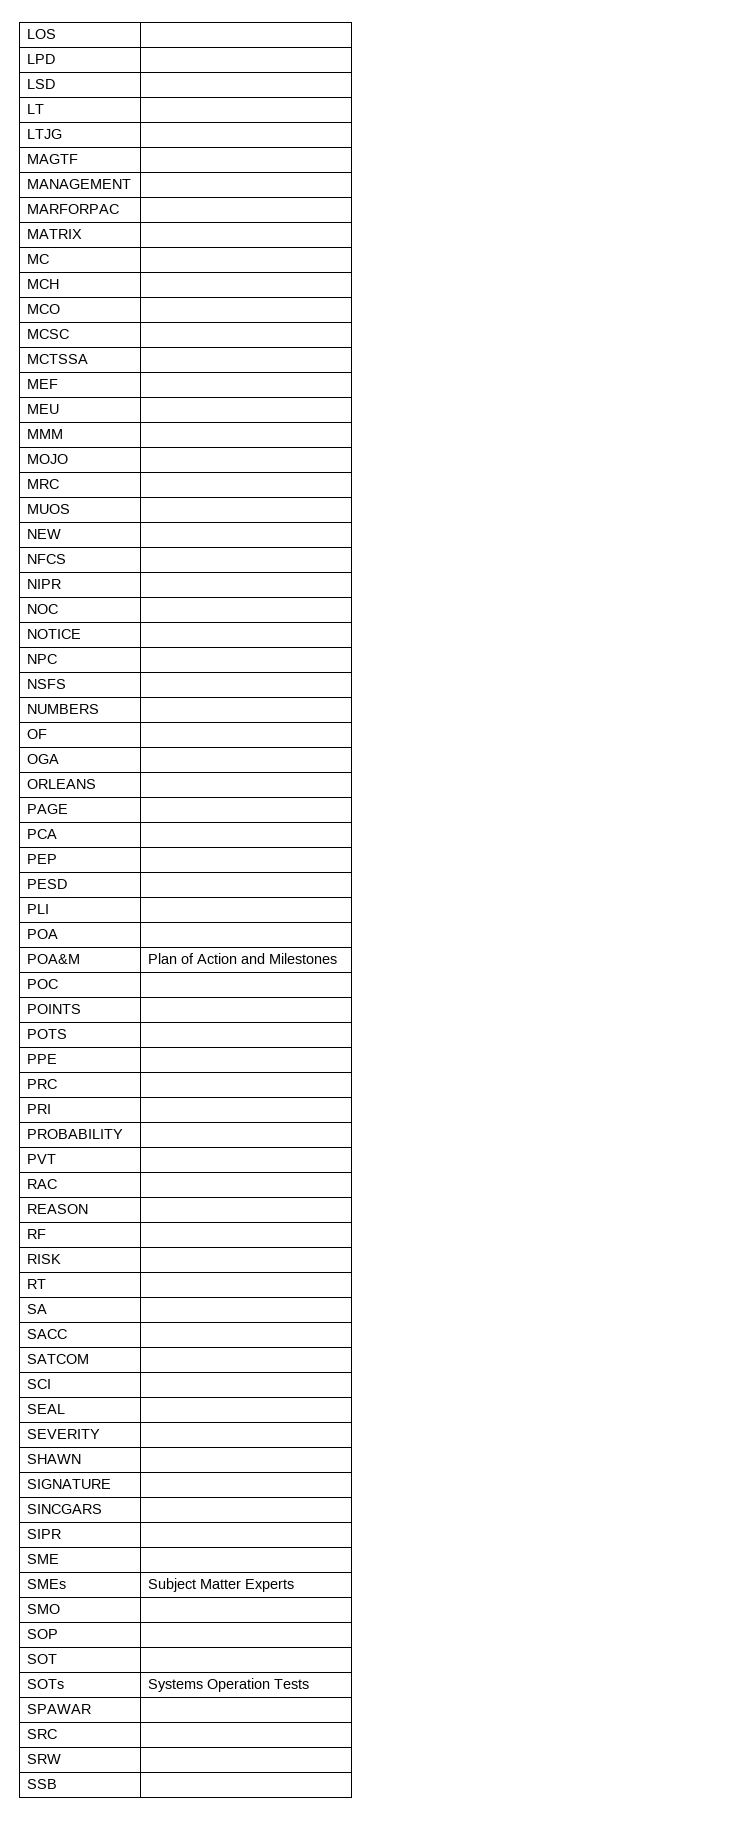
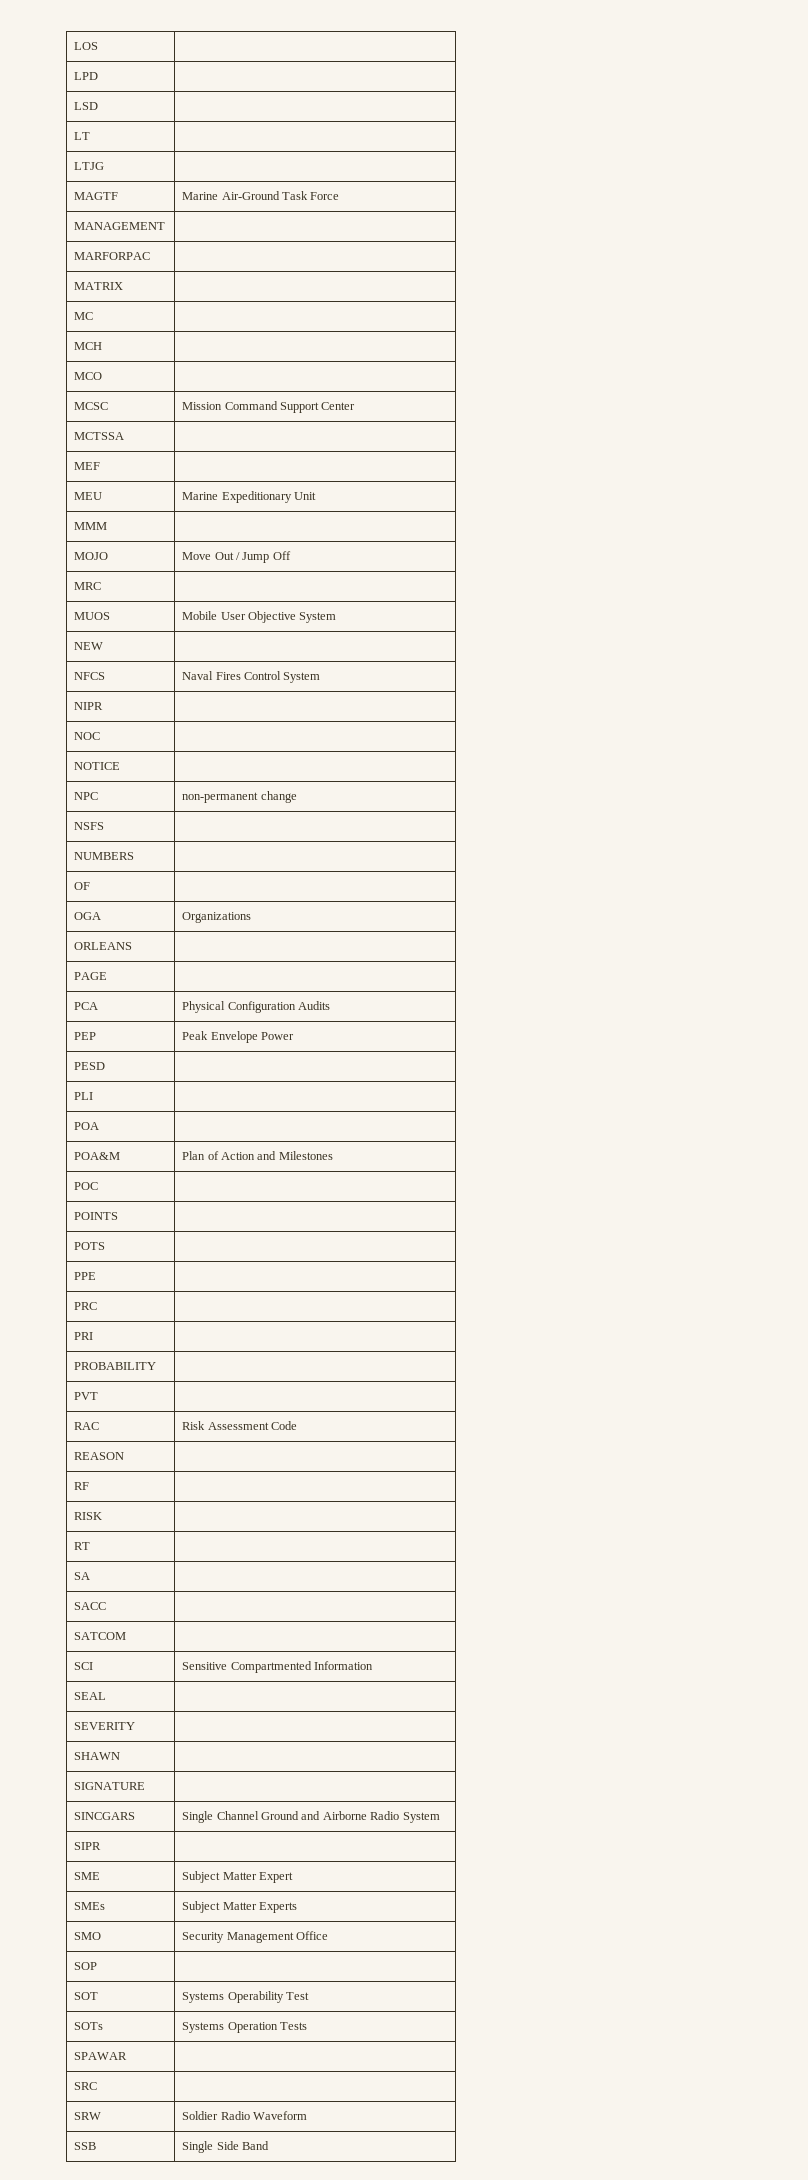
- MAGTF |
+ MAGTF | Marine Air-Ground Task Force
- MCSC |
+ MCSC | Mission Command Support Center
- MEU |
+ MEU | Marine Expeditionary Unit
- MOJO |
+ MOJO | Move Out / Jump Off
  MRC |
- MUOS |
+ MUOS | Mobile User Objective System
  NEW |
- NFCS |
+ NFCS | Naval Fires Control System
- NPC |
+ NPC | non-permanent change
- OGA |
+ OGA | Organizations
- PCA |
- PEP |
+ PCA | Physical Configuration Audits
+ PEP | Peak Envelope Power
- RAC |
+ RAC | Risk Assessment Code
- SCI |
+ SCI | Sensitive Compartmented Information
- SINCGARS |
+ SINCGARS | Single Channel Ground and Airborne Radio System
- SME |
+ SME | Subject Matter Expert
- SMO |
+ SMO | Security Management Office
- SOT |
+ SOT | Systems Operability Test
- SRW |
- SSB |
+ SRW | Soldier Radio Waveform
+ SSB | Single Side Band

